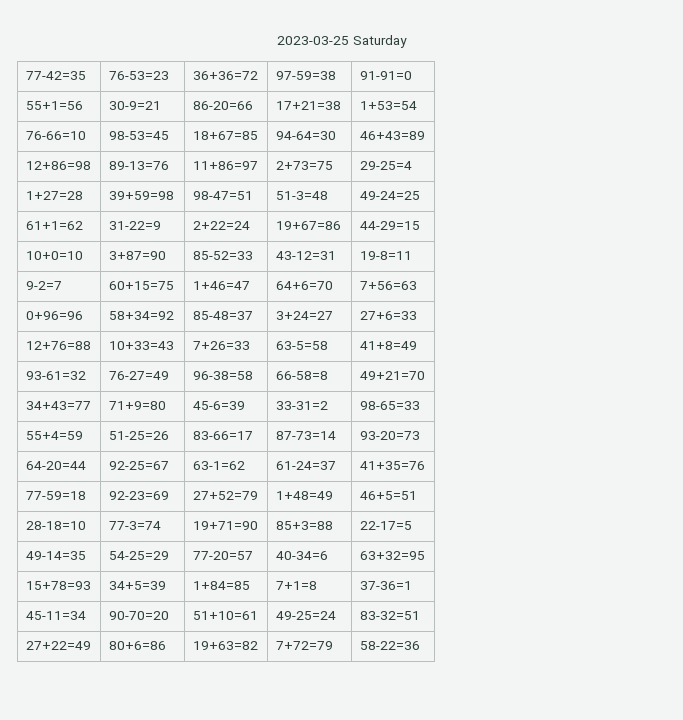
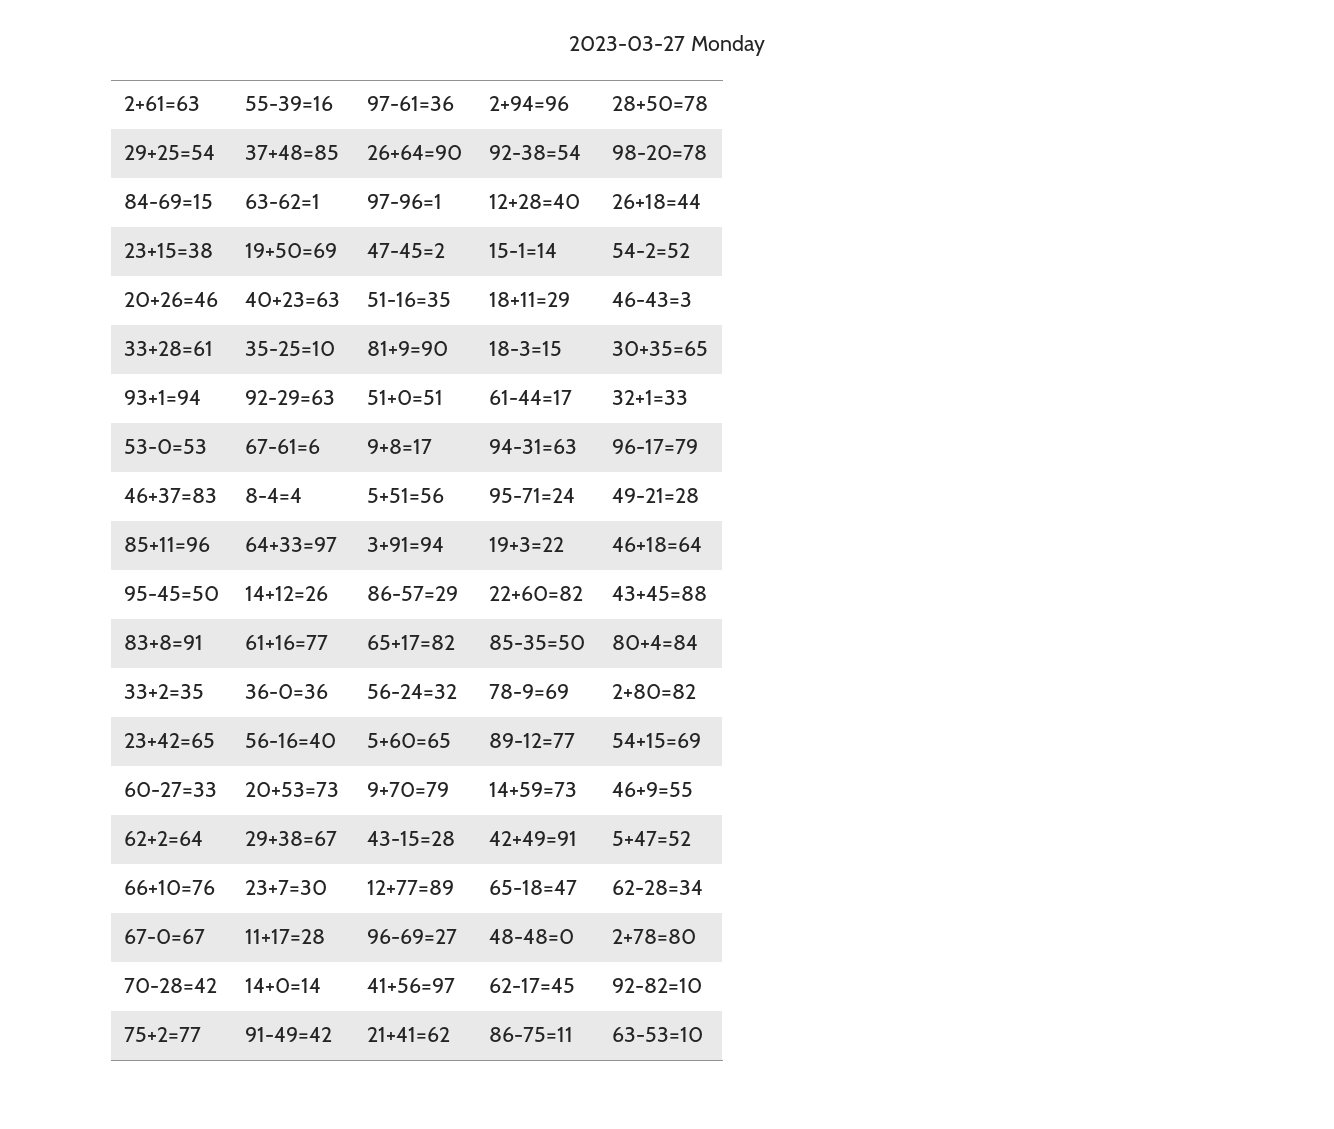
- 2023-03-25 Saturday
- 77-42=35 | 76-53=23 | 36+36=72 | 97-59=38 | 91-91=0
- 55+1=56 | 30-9=21 | 86-20=66 | 17+21=38 | 1+53=54
- 76-66=10 | 98-53=45 | 18+67=85 | 94-64=30 | 46+43=89
- 12+86=98 | 89-13=76 | 11+86=97 | 2+73=75 | 29-25=4
- 1+27=28 | 39+59=98 | 98-47=51 | 51-3=48 | 49-24=25
- 61+1=62 | 31-22=9 | 2+22=24 | 19+67=86 | 44-29=15
- 10+0=10 | 3+87=90 | 85-52=33 | 43-12=31 | 19-8=11
- 9-2=7 | 60+15=75 | 1+46=47 | 64+6=70 | 7+56=63
- 0+96=96 | 58+34=92 | 85-48=37 | 3+24=27 | 27+6=33
- 12+76=88 | 10+33=43 | 7+26=33 | 63-5=58 | 41+8=49
- 93-61=32 | 76-27=49 | 96-38=58 | 66-58=8 | 49+21=70
- 34+43=77 | 71+9=80 | 45-6=39 | 33-31=2 | 98-65=33
- 55+4=59 | 51-25=26 | 83-66=17 | 87-73=14 | 93-20=73
- 64-20=44 | 92-25=67 | 63-1=62 | 61-24=37 | 41+35=76
- 77-59=18 | 92-23=69 | 27+52=79 | 1+48=49 | 46+5=51
- 28-18=10 | 77-3=74 | 19+71=90 | 85+3=88 | 22-17=5
- 49-14=35 | 54-25=29 | 77-20=57 | 40-34=6 | 63+32=95
- 15+78=93 | 34+5=39 | 1+84=85 | 7+1=8 | 37-36=1
- 45-11=34 | 90-70=20 | 51+10=61 | 49-25=24 | 83-32=51
- 27+22=49 | 80+6=86 | 19+63=82 | 7+72=79 | 58-22=36
+ 2023-03-27 Monday
+ 2+61=63 | 55-39=16 | 97-61=36 | 2+94=96 | 28+50=78
+ 29+25=54 | 37+48=85 | 26+64=90 | 92-38=54 | 98-20=78
+ 84-69=15 | 63-62=1 | 97-96=1 | 12+28=40 | 26+18=44
+ 23+15=38 | 19+50=69 | 47-45=2 | 15-1=14 | 54-2=52
+ 20+26=46 | 40+23=63 | 51-16=35 | 18+11=29 | 46-43=3
+ 33+28=61 | 35-25=10 | 81+9=90 | 18-3=15 | 30+35=65
+ 93+1=94 | 92-29=63 | 51+0=51 | 61-44=17 | 32+1=33
+ 53-0=53 | 67-61=6 | 9+8=17 | 94-31=63 | 96-17=79
+ 46+37=83 | 8-4=4 | 5+51=56 | 95-71=24 | 49-21=28
+ 85+11=96 | 64+33=97 | 3+91=94 | 19+3=22 | 46+18=64
+ 95-45=50 | 14+12=26 | 86-57=29 | 22+60=82 | 43+45=88
+ 83+8=91 | 61+16=77 | 65+17=82 | 85-35=50 | 80+4=84
+ 33+2=35 | 36-0=36 | 56-24=32 | 78-9=69 | 2+80=82
+ 23+42=65 | 56-16=40 | 5+60=65 | 89-12=77 | 54+15=69
+ 60-27=33 | 20+53=73 | 9+70=79 | 14+59=73 | 46+9=55
+ 62+2=64 | 29+38=67 | 43-15=28 | 42+49=91 | 5+47=52
+ 66+10=76 | 23+7=30 | 12+77=89 | 65-18=47 | 62-28=34
+ 67-0=67 | 11+17=28 | 96-69=27 | 48-48=0 | 2+78=80
+ 70-28=42 | 14+0=14 | 41+56=97 | 62-17=45 | 92-82=10
+ 75+2=77 | 91-49=42 | 21+41=62 | 86-75=11 | 63-53=10

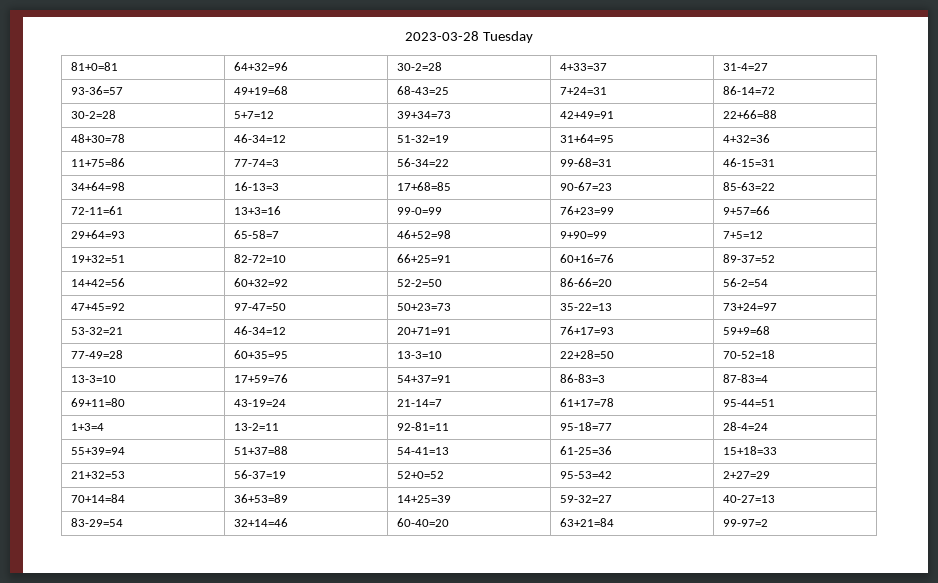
- 2023-03-27 Monday
- 2+61=63 | 55-39=16 | 97-61=36 | 2+94=96 | 28+50=78
- 29+25=54 | 37+48=85 | 26+64=90 | 92-38=54 | 98-20=78
- 84-69=15 | 63-62=1 | 97-96=1 | 12+28=40 | 26+18=44
- 23+15=38 | 19+50=69 | 47-45=2 | 15-1=14 | 54-2=52
- 20+26=46 | 40+23=63 | 51-16=35 | 18+11=29 | 46-43=3
- 33+28=61 | 35-25=10 | 81+9=90 | 18-3=15 | 30+35=65
- 93+1=94 | 92-29=63 | 51+0=51 | 61-44=17 | 32+1=33
- 53-0=53 | 67-61=6 | 9+8=17 | 94-31=63 | 96-17=79
- 46+37=83 | 8-4=4 | 5+51=56 | 95-71=24 | 49-21=28
- 85+11=96 | 64+33=97 | 3+91=94 | 19+3=22 | 46+18=64
- 95-45=50 | 14+12=26 | 86-57=29 | 22+60=82 | 43+45=88
- 83+8=91 | 61+16=77 | 65+17=82 | 85-35=50 | 80+4=84
- 33+2=35 | 36-0=36 | 56-24=32 | 78-9=69 | 2+80=82
- 23+42=65 | 56-16=40 | 5+60=65 | 89-12=77 | 54+15=69
- 60-27=33 | 20+53=73 | 9+70=79 | 14+59=73 | 46+9=55
- 62+2=64 | 29+38=67 | 43-15=28 | 42+49=91 | 5+47=52
- 66+10=76 | 23+7=30 | 12+77=89 | 65-18=47 | 62-28=34
- 67-0=67 | 11+17=28 | 96-69=27 | 48-48=0 | 2+78=80
- 70-28=42 | 14+0=14 | 41+56=97 | 62-17=45 | 92-82=10
- 75+2=77 | 91-49=42 | 21+41=62 | 86-75=11 | 63-53=10
+ 2023-03-28 Tuesday
+ 81+0=81 | 64+32=96 | 30-2=28 | 4+33=37 | 31-4=27
+ 93-36=57 | 49+19=68 | 68-43=25 | 7+24=31 | 86-14=72
+ 30-2=28 | 5+7=12 | 39+34=73 | 42+49=91 | 22+66=88
+ 48+30=78 | 46-34=12 | 51-32=19 | 31+64=95 | 4+32=36
+ 11+75=86 | 77-74=3 | 56-34=22 | 99-68=31 | 46-15=31
+ 34+64=98 | 16-13=3 | 17+68=85 | 90-67=23 | 85-63=22
+ 72-11=61 | 13+3=16 | 99-0=99 | 76+23=99 | 9+57=66
+ 29+64=93 | 65-58=7 | 46+52=98 | 9+90=99 | 7+5=12
+ 19+32=51 | 82-72=10 | 66+25=91 | 60+16=76 | 89-37=52
+ 14+42=56 | 60+32=92 | 52-2=50 | 86-66=20 | 56-2=54
+ 47+45=92 | 97-47=50 | 50+23=73 | 35-22=13 | 73+24=97
+ 53-32=21 | 46-34=12 | 20+71=91 | 76+17=93 | 59+9=68
+ 77-49=28 | 60+35=95 | 13-3=10 | 22+28=50 | 70-52=18
+ 13-3=10 | 17+59=76 | 54+37=91 | 86-83=3 | 87-83=4
+ 69+11=80 | 43-19=24 | 21-14=7 | 61+17=78 | 95-44=51
+ 1+3=4 | 13-2=11 | 92-81=11 | 95-18=77 | 28-4=24
+ 55+39=94 | 51+37=88 | 54-41=13 | 61-25=36 | 15+18=33
+ 21+32=53 | 56-37=19 | 52+0=52 | 95-53=42 | 2+27=29
+ 70+14=84 | 36+53=89 | 14+25=39 | 59-32=27 | 40-27=13
+ 83-29=54 | 32+14=46 | 60-40=20 | 63+21=84 | 99-97=2

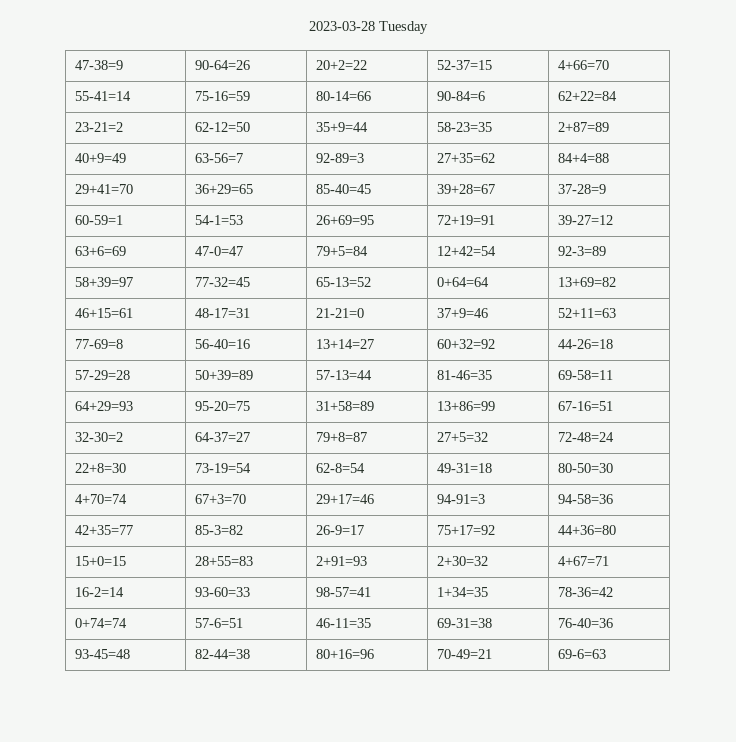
- 81+0=81 | 64+32=96 | 30-2=28 | 4+33=37 | 31-4=27
- 93-36=57 | 49+19=68 | 68-43=25 | 7+24=31 | 86-14=72
- 30-2=28 | 5+7=12 | 39+34=73 | 42+49=91 | 22+66=88
- 48+30=78 | 46-34=12 | 51-32=19 | 31+64=95 | 4+32=36
- 11+75=86 | 77-74=3 | 56-34=22 | 99-68=31 | 46-15=31
- 34+64=98 | 16-13=3 | 17+68=85 | 90-67=23 | 85-63=22
- 72-11=61 | 13+3=16 | 99-0=99 | 76+23=99 | 9+57=66
- 29+64=93 | 65-58=7 | 46+52=98 | 9+90=99 | 7+5=12
- 19+32=51 | 82-72=10 | 66+25=91 | 60+16=76 | 89-37=52
- 14+42=56 | 60+32=92 | 52-2=50 | 86-66=20 | 56-2=54
- 47+45=92 | 97-47=50 | 50+23=73 | 35-22=13 | 73+24=97
- 53-32=21 | 46-34=12 | 20+71=91 | 76+17=93 | 59+9=68
- 77-49=28 | 60+35=95 | 13-3=10 | 22+28=50 | 70-52=18
- 13-3=10 | 17+59=76 | 54+37=91 | 86-83=3 | 87-83=4
- 69+11=80 | 43-19=24 | 21-14=7 | 61+17=78 | 95-44=51
- 1+3=4 | 13-2=11 | 92-81=11 | 95-18=77 | 28-4=24
- 55+39=94 | 51+37=88 | 54-41=13 | 61-25=36 | 15+18=33
- 21+32=53 | 56-37=19 | 52+0=52 | 95-53=42 | 2+27=29
- 70+14=84 | 36+53=89 | 14+25=39 | 59-32=27 | 40-27=13
- 83-29=54 | 32+14=46 | 60-40=20 | 63+21=84 | 99-97=2
+ 47-38=9 | 90-64=26 | 20+2=22 | 52-37=15 | 4+66=70
+ 55-41=14 | 75-16=59 | 80-14=66 | 90-84=6 | 62+22=84
+ 23-21=2 | 62-12=50 | 35+9=44 | 58-23=35 | 2+87=89
+ 40+9=49 | 63-56=7 | 92-89=3 | 27+35=62 | 84+4=88
+ 29+41=70 | 36+29=65 | 85-40=45 | 39+28=67 | 37-28=9
+ 60-59=1 | 54-1=53 | 26+69=95 | 72+19=91 | 39-27=12
+ 63+6=69 | 47-0=47 | 79+5=84 | 12+42=54 | 92-3=89
+ 58+39=97 | 77-32=45 | 65-13=52 | 0+64=64 | 13+69=82
+ 46+15=61 | 48-17=31 | 21-21=0 | 37+9=46 | 52+11=63
+ 77-69=8 | 56-40=16 | 13+14=27 | 60+32=92 | 44-26=18
+ 57-29=28 | 50+39=89 | 57-13=44 | 81-46=35 | 69-58=11
+ 64+29=93 | 95-20=75 | 31+58=89 | 13+86=99 | 67-16=51
+ 32-30=2 | 64-37=27 | 79+8=87 | 27+5=32 | 72-48=24
+ 22+8=30 | 73-19=54 | 62-8=54 | 49-31=18 | 80-50=30
+ 4+70=74 | 67+3=70 | 29+17=46 | 94-91=3 | 94-58=36
+ 42+35=77 | 85-3=82 | 26-9=17 | 75+17=92 | 44+36=80
+ 15+0=15 | 28+55=83 | 2+91=93 | 2+30=32 | 4+67=71
+ 16-2=14 | 93-60=33 | 98-57=41 | 1+34=35 | 78-36=42
+ 0+74=74 | 57-6=51 | 46-11=35 | 69-31=38 | 76-40=36
+ 93-45=48 | 82-44=38 | 80+16=96 | 70-49=21 | 69-6=63

